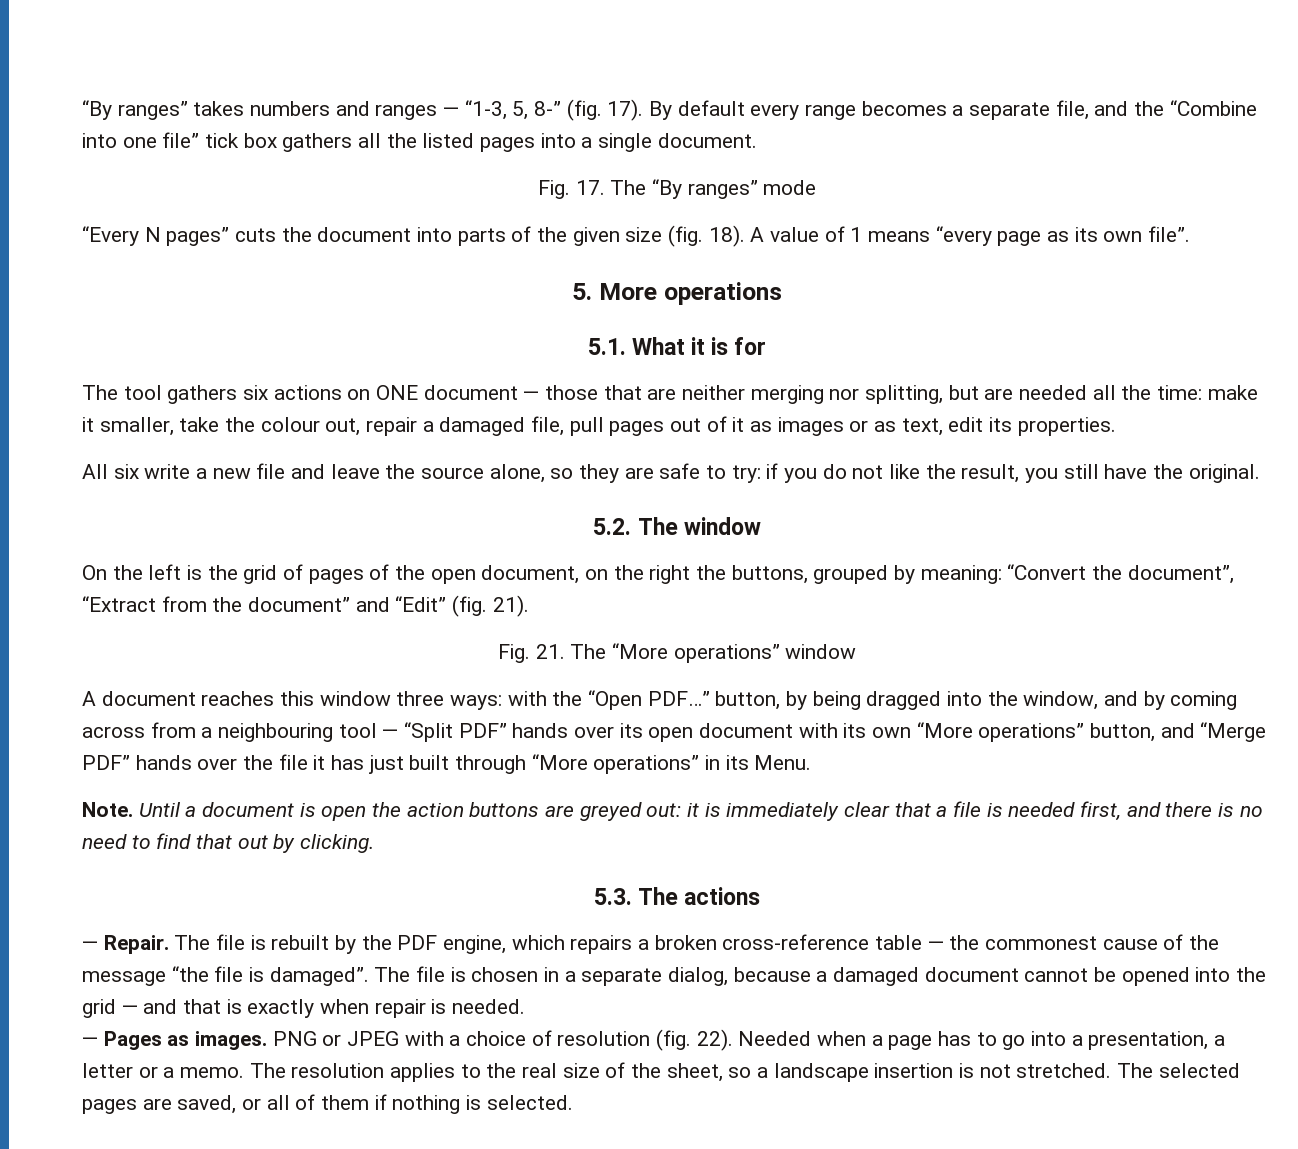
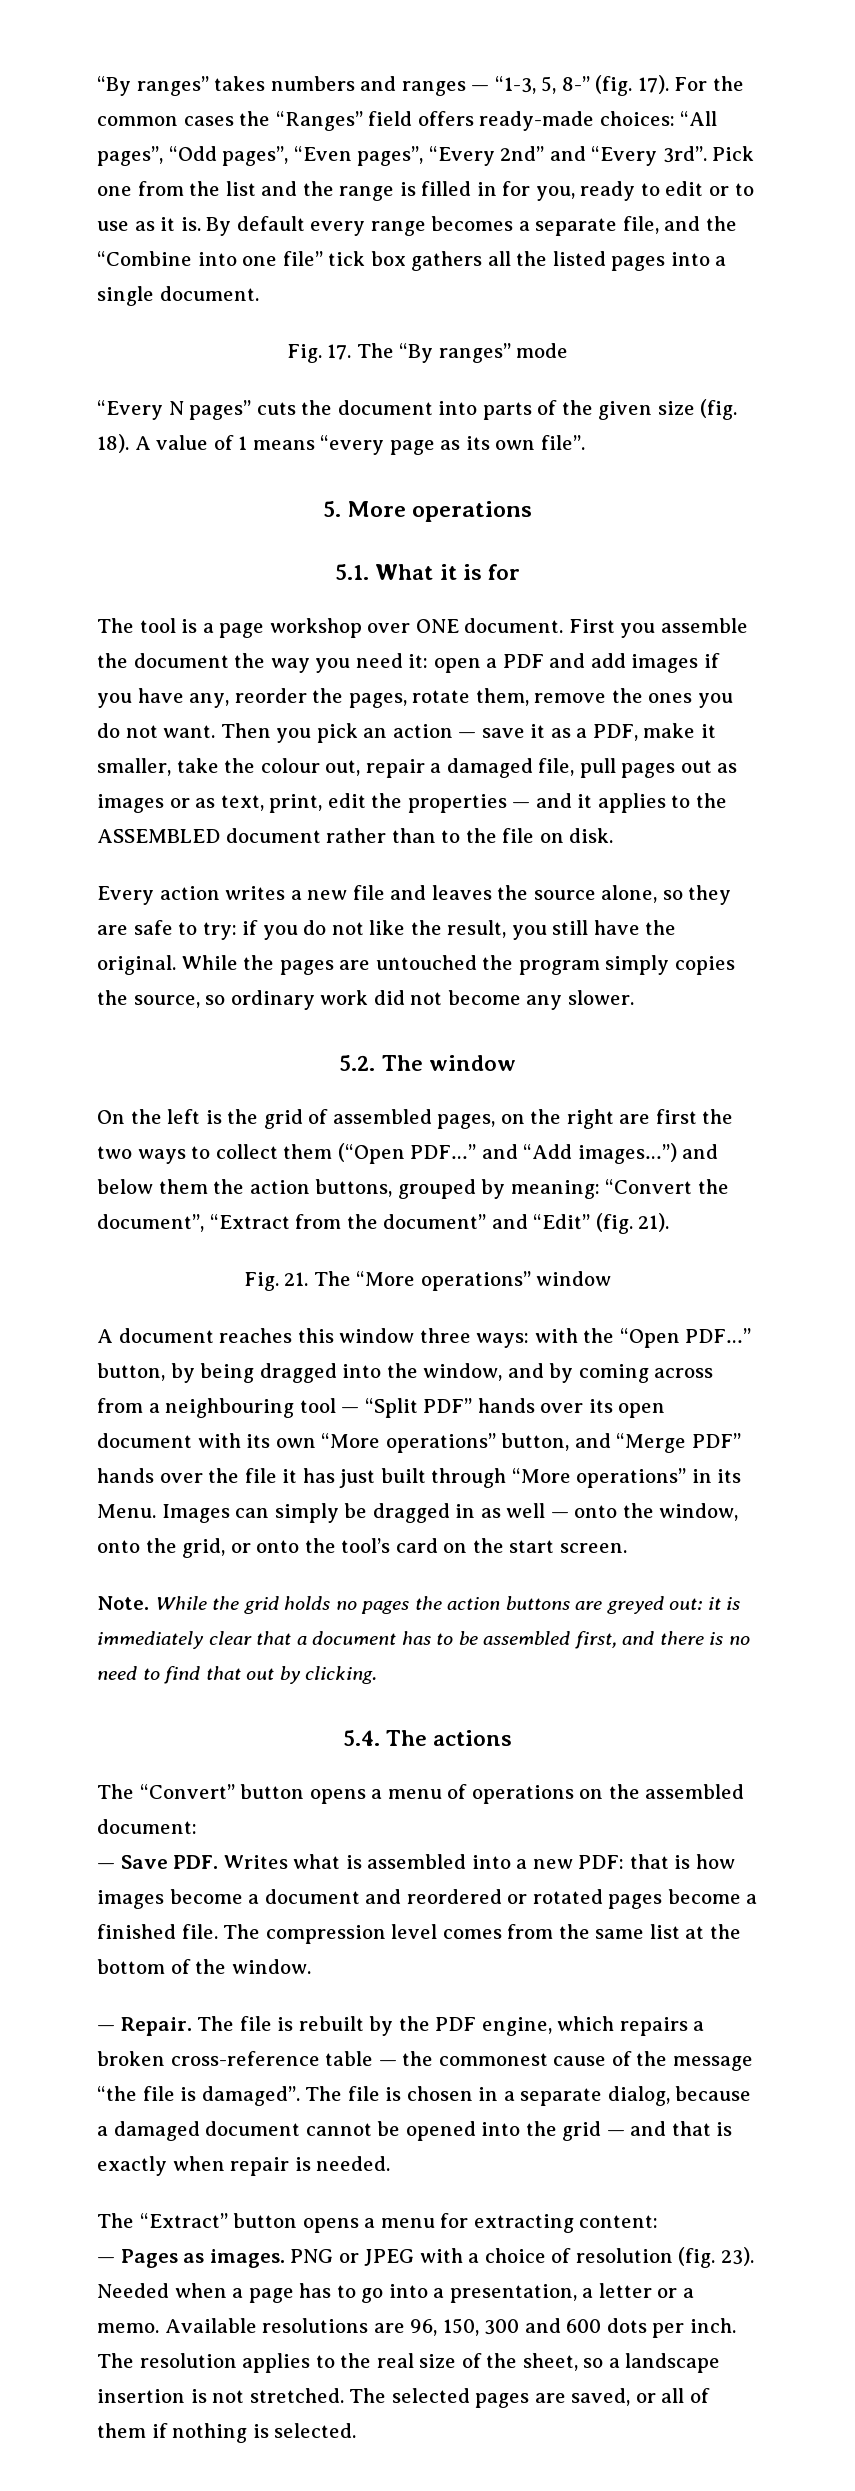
+ For the common cases the “Ranges” field offers ready-made choices: “All pages”, “Odd pages”, “Even pages”, “Every 2nd” and “Every 3rd”. Pick one from the list and the range is filled in for you, ready to edit or to use as it is.
- The tool gathers six actions on ONE document — those that are neither merging nor splitting, but are needed all the time: make it smaller, take the colour out, repair a damaged file, pull pages out of it as images or as text, edit its properties.
- All six write a new file and leave the source alone, so they are safe to try: if you do not like the result, you still have the original.
+ The tool is a page workshop over ONE document. First you assemble the document the way you need it: open a PDF and add images if you have any, reorder the pages, rotate them, remove the ones you do not want. Then you pick an action — save it as a PDF, make it smaller, take the colour out, repair a damaged file, pull pages out as images or as text, print, edit the properties — and it applies to the ASSEMBLED document rather than to the file on disk.
+ Every action writes a new file and leaves the source alone, so they are safe to try: if you do not like the result, you still have the original. While the pages are untouched the program simply copies the source, so ordinary work did not become any slower.
- On the left is the grid of pages of the open document, on the right the buttons, grouped by meaning: “Convert the document”, “Extract from the document” and “Edit” (fig. 21).
+ On the left is the grid of assembled pages, on the right are first the two ways to collect them (“Open PDF…” and “Add images…”) and below them the action buttons, grouped by meaning: “Convert the document”, “Extract from the document” and “Edit” (fig. 21).
- with the “Open PDF…” button, by being dragged into the window, and by coming across from a neighbouring tool — “Split PDF” hands over its open document with its own “More operations” button, and “Merge PDF” hands over the file it has just built through “More operations” in its Menu.
- Note. Until a document is open the action buttons are greyed out:
+ with the “Open PDF…” button, by being dragged into the window, and by coming across from a neighbouring tool — “Split PDF” hands over its open document with its own “More operations” button, and “Merge PDF” hands over the file it has just built through “More operations” in its Menu. Images can simply be dragged in as well — onto the window, onto the grid, or onto the tool’s card on the start screen.
+ Note. While the grid holds no pages the action buttons are greyed out:
- it is immediately clear that a file is needed first, and there is no need to find that out by clicking.
+ it is immediately clear that a document has to be assembled first, and there is no need to find that out by clicking.
- 5.3. The actions
+ 5.4. The actions
+ The “Convert” button opens a menu of operations on the assembled document:
+ — Save PDF. Writes what is assembled into a new PDF: that is how images become a document and reordered or rotated pages become a finished file. The compression level comes from the same list at the bottom of the window.
+ The “Extract” button opens a menu for extracting content:
- PNG or JPEG with a choice of resolution (fig. 22).
+ PNG or JPEG with a choice of resolution (fig. 23).
+ Available resolutions are 96, 150, 300 and 600 dots per inch.

